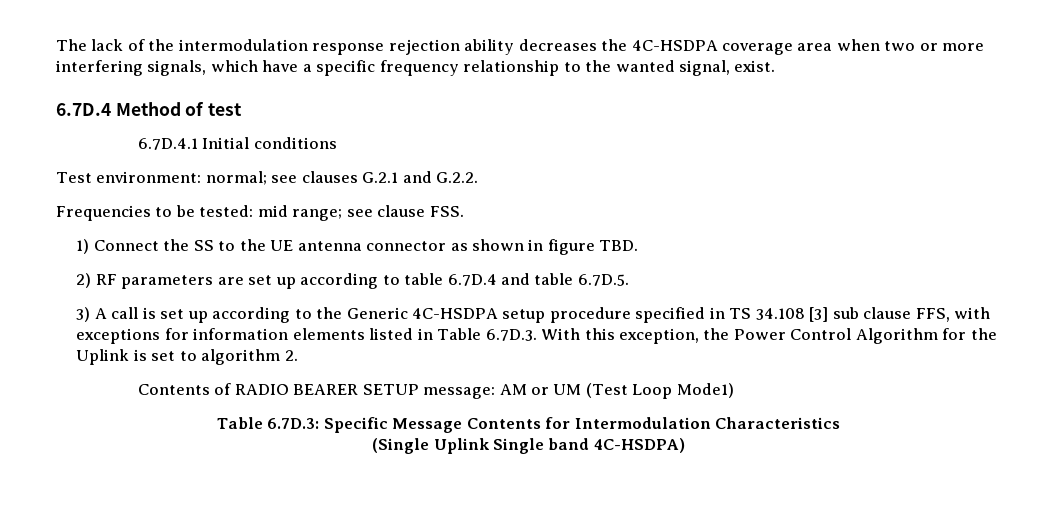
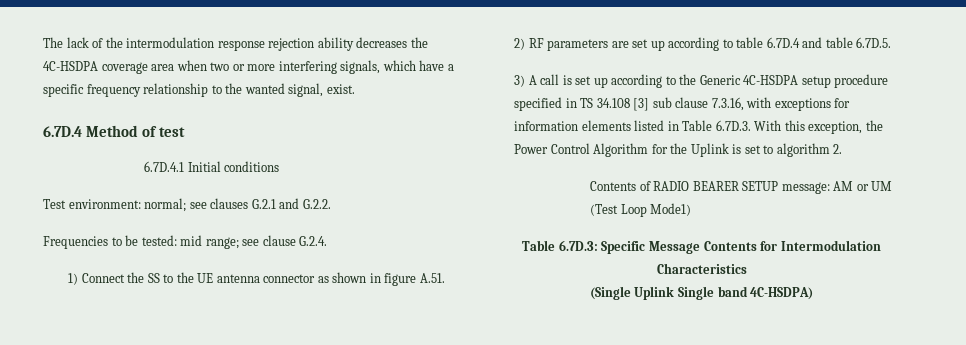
- Frequencies to be tested: mid range; see clause FSS.
+ Frequencies to be tested: mid range; see clause G.2.4.
- 1) Connect the SS to the UE antenna connector as shown in figure TBD.
+ 1) Connect the SS to the UE antenna connector as shown in figure A.51.
- 3) A call is set up according to the Generic 4C-HSDPA setup procedure specified in TS 34.108 [3] sub clause FFS, with exceptions for information elements listed in Table 6.7D.3. With this exception, the Power Control Algorithm for the Uplink is set to algorithm 2.
+ 3) A call is set up according to the Generic 4C-HSDPA setup procedure specified in TS 34.108 [3] sub clause 7.3.16, with exceptions for information elements listed in Table 6.7D.3. With this exception, the Power Control Algorithm for the Uplink is set to algorithm 2.

